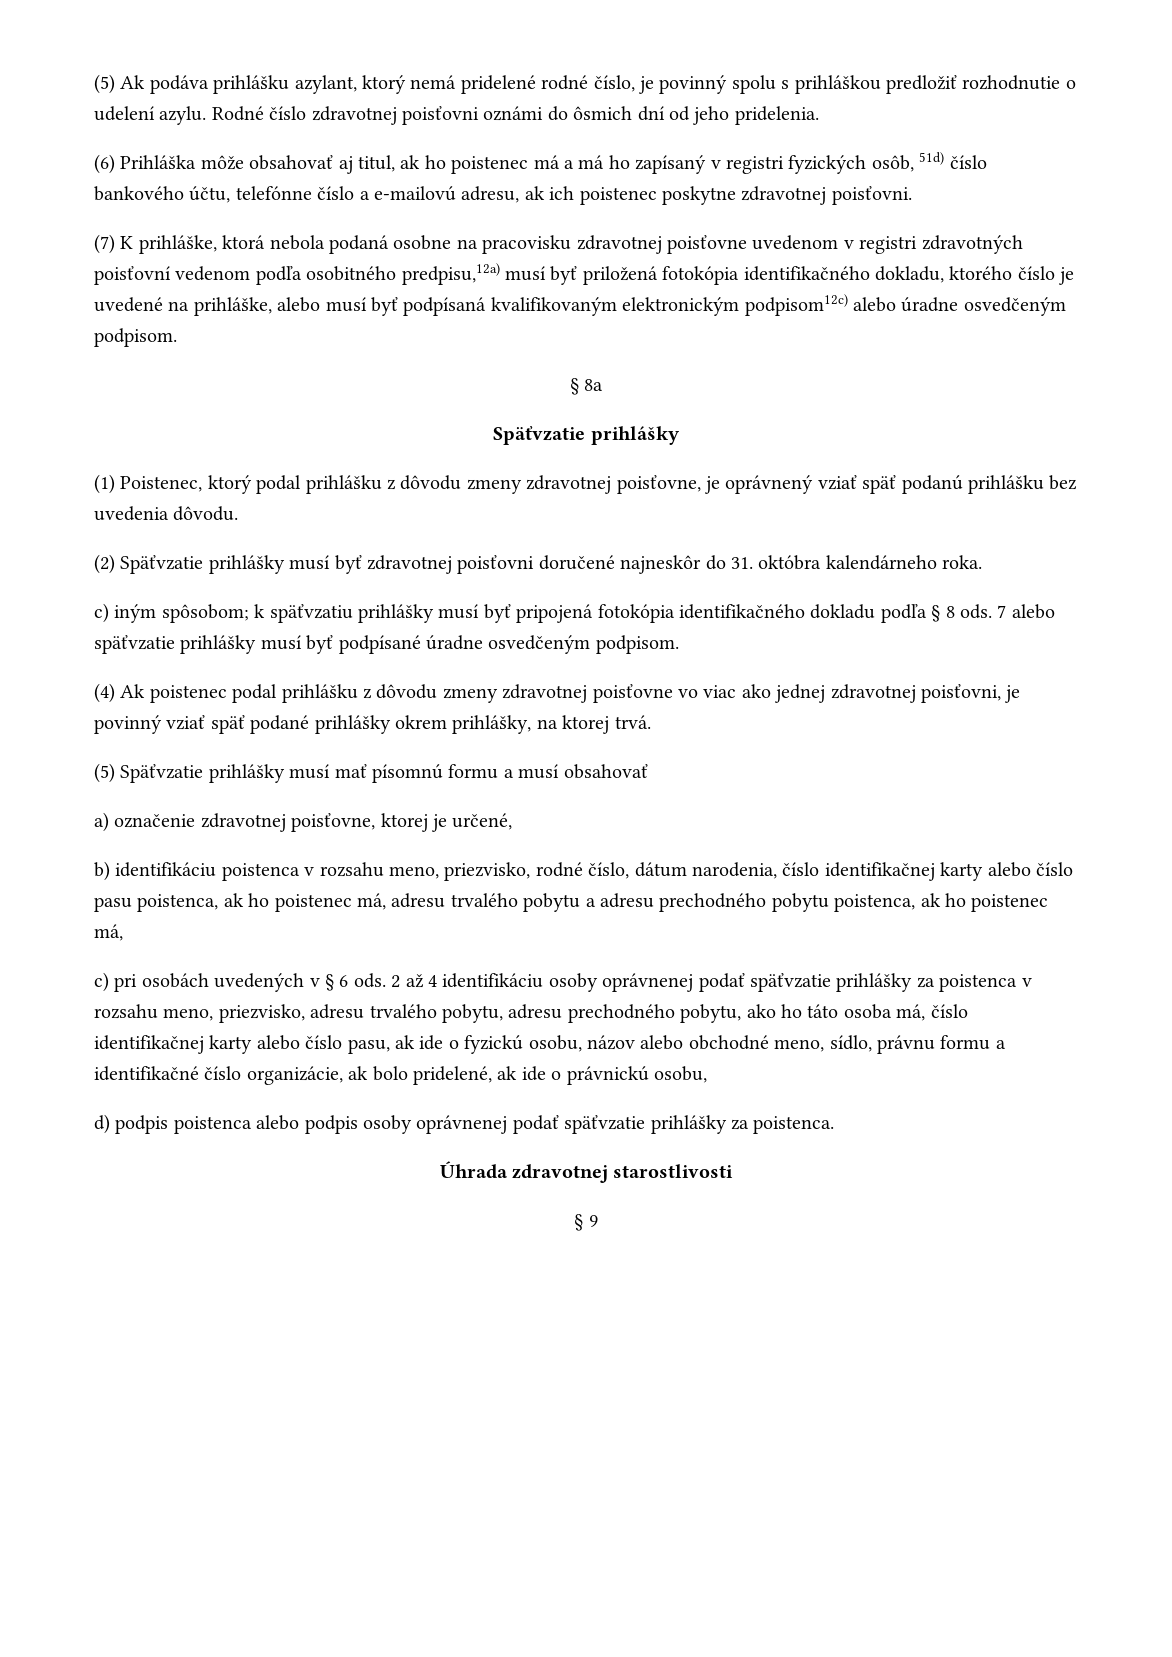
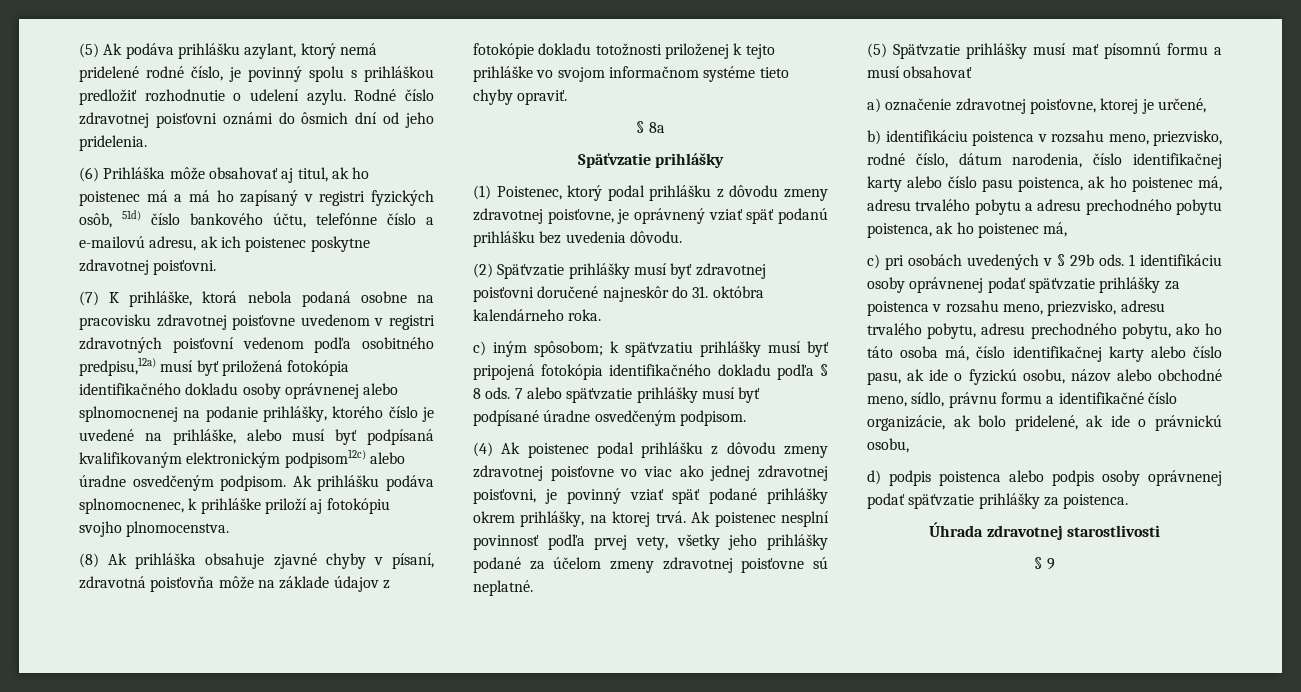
- (7) K prihláške, ktorá nebola podaná osobne na pracovisku zdravotnej poisťovne uvedenom v registri zdravotných poisťovní vedenom podľa osobitného predpisu,12a) musí byť priložená fotokópia identifikačného dokladu, ktorého číslo je uvedené na prihláške, alebo musí byť podpísaná kvalifikovaným elektronickým podpisom12c) alebo úradne osvedčeným podpisom.
+ (7) K prihláške, ktorá nebola podaná osobne na pracovisku zdravotnej poisťovne uvedenom v registri zdravotných poisťovní vedenom podľa osobitného predpisu,12a) musí byť priložená fotokópia identifikačného dokladu osoby oprávnenej alebo splnomocnenej na podanie prihlášky, ktorého číslo je uvedené na prihláške, alebo musí byť podpísaná kvalifikovaným elektronickým podpisom12c) alebo úradne osvedčeným podpisom. Ak prihlášku podáva splnomocnenec, k prihláške priloží aj fotokópiu svojho plnomocenstva.
+ (8) Ak prihláška obsahuje zjavné chyby v písaní, zdravotná poisťovňa môže na základe údajov z fotokópie dokladu totožnosti priloženej k tejto prihláške vo svojom informačnom systéme tieto chyby opraviť.
+ Ak poistenec nesplní povinnosť podľa prvej vety, všetky jeho prihlášky podané za účelom zmeny zdravotnej poisťovne sú neplatné.
- c) pri osobách uvedených v § 6 ods. 2 až 4 identifikáciu osoby oprávnenej podať späťvzatie prihlášky za poistenca v rozsahu meno, priezvisko, adresu trvalého pobytu, adresu prechodného pobytu, ako ho táto osoba má, číslo identifikačnej karty alebo číslo pasu, ak ide o fyzickú osobu, názov alebo obchodné meno, sídlo, právnu formu a identifikačné číslo organizácie, ak bolo pridelené, ak ide o právnickú osobu,
+ c) pri osobách uvedených v § 29b ods. 1 identifikáciu osoby oprávnenej podať späťvzatie prihlášky za poistenca v rozsahu meno, priezvisko, adresu trvalého pobytu, adresu prechodného pobytu, ako ho táto osoba má, číslo identifikačnej karty alebo číslo pasu, ak ide o fyzickú osobu, názov alebo obchodné meno, sídlo, právnu formu a identifikačné číslo organizácie, ak bolo pridelené, ak ide o právnickú osobu,

